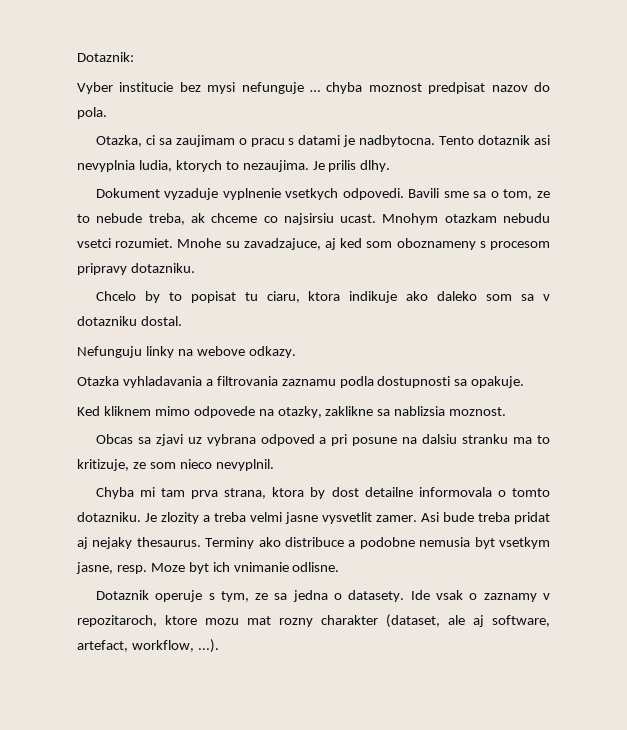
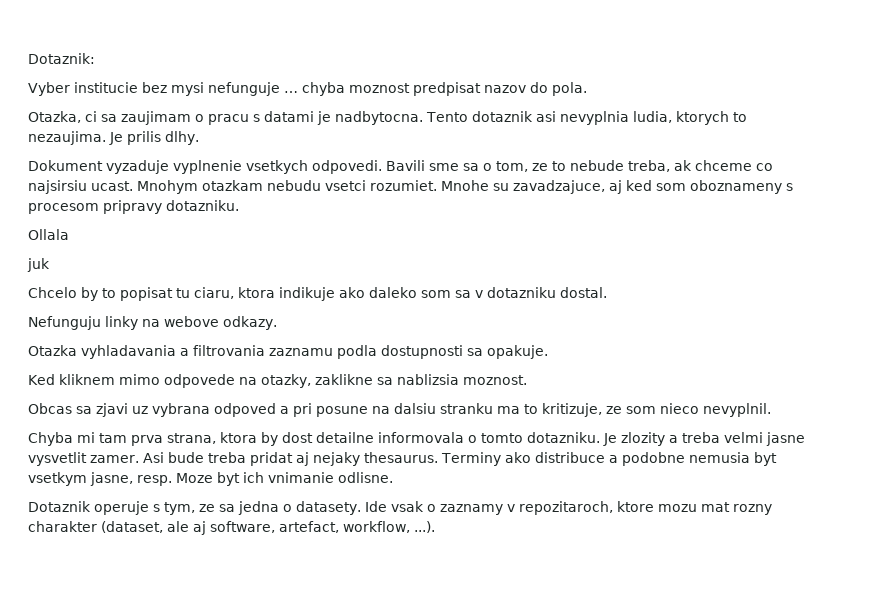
+ Ollala
+ juk

